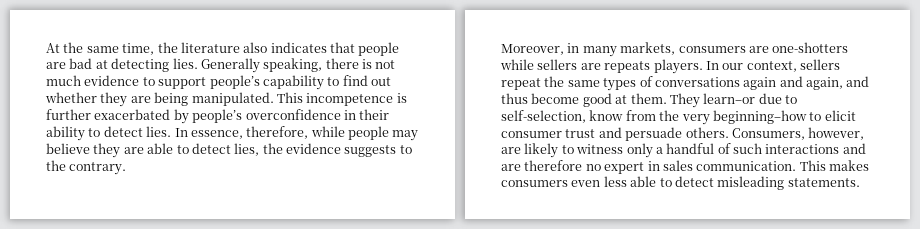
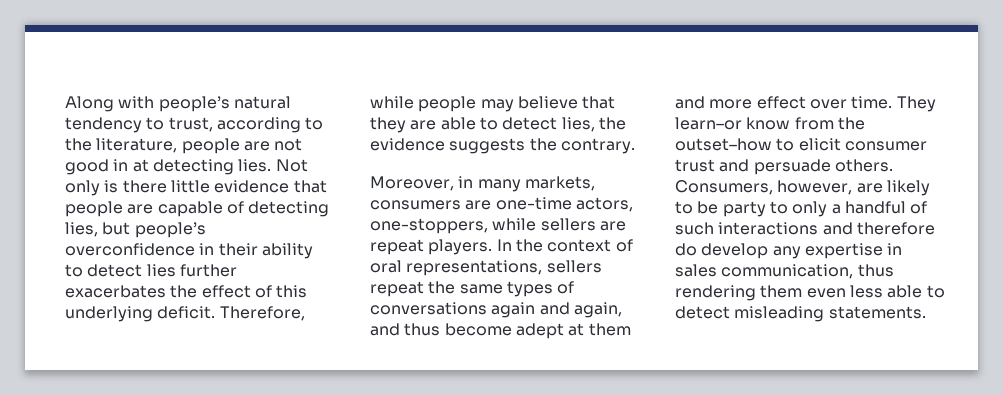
- At the same time, the literature also indicates that people are bad at detecting lies. Generally speaking, there is not much evidence to support people’s capability to find out whether they are being manipulated. This incompetence is further exacerbated by people’s overconfidence in their ability to detect lies. In essence, therefore, while people may believe they are able to detect lies, the evidence suggests to the contrary.
+ Along with people’s natural tendency to trust, according to the literature, people are not good in at detecting lies. Not only is there little evidence that people are capable of detecting lies, but people’s overconfidence in their ability to detect lies further exacerbates the effect of this underlying deficit. Therefore, while people may believe that they are able to detect lies, the evidence suggests the contrary.
- Moreover, in many markets, consumers are one-shotters while sellers are repeats players.
+ Moreover, in many markets, consumers are one-time actors, one-stoppers, while sellers are repeat players.
- In our context, sellers repeat the same types of conversations again and again, and thus become good at them. They learn–or due to self-selection, know from the very beginning–how to elicit consumer trust and persuade others.
+ In the context of oral representations, sellers repeat the same types of conversations again and again, and thus become adept at them and more effect over time. They learn–or know from the outset–how to elicit consumer trust and persuade others.
- Consumers, however, are likely to witness only a handful of such interactions and are therefore no expert in sales communication. This makes consumers even less able to detect misleading statements.
+ Consumers, however, are likely to be party to only a handful of such interactions and therefore do develop any expertise in sales communication, thus rendering them even less able to detect misleading statements.

